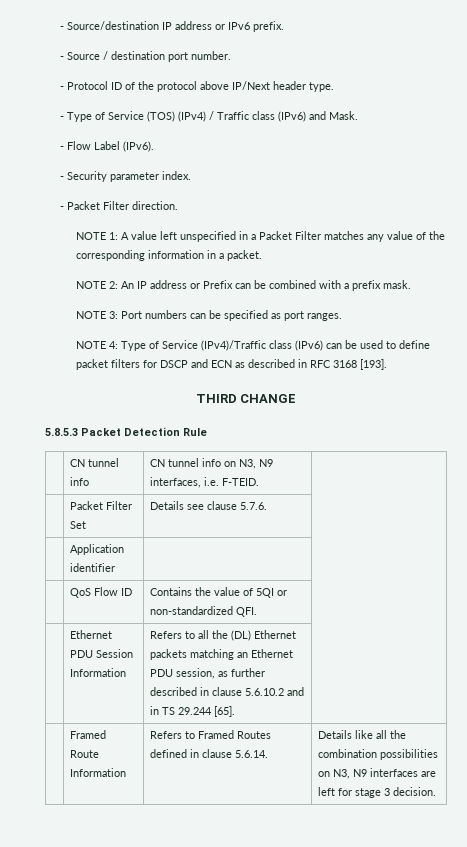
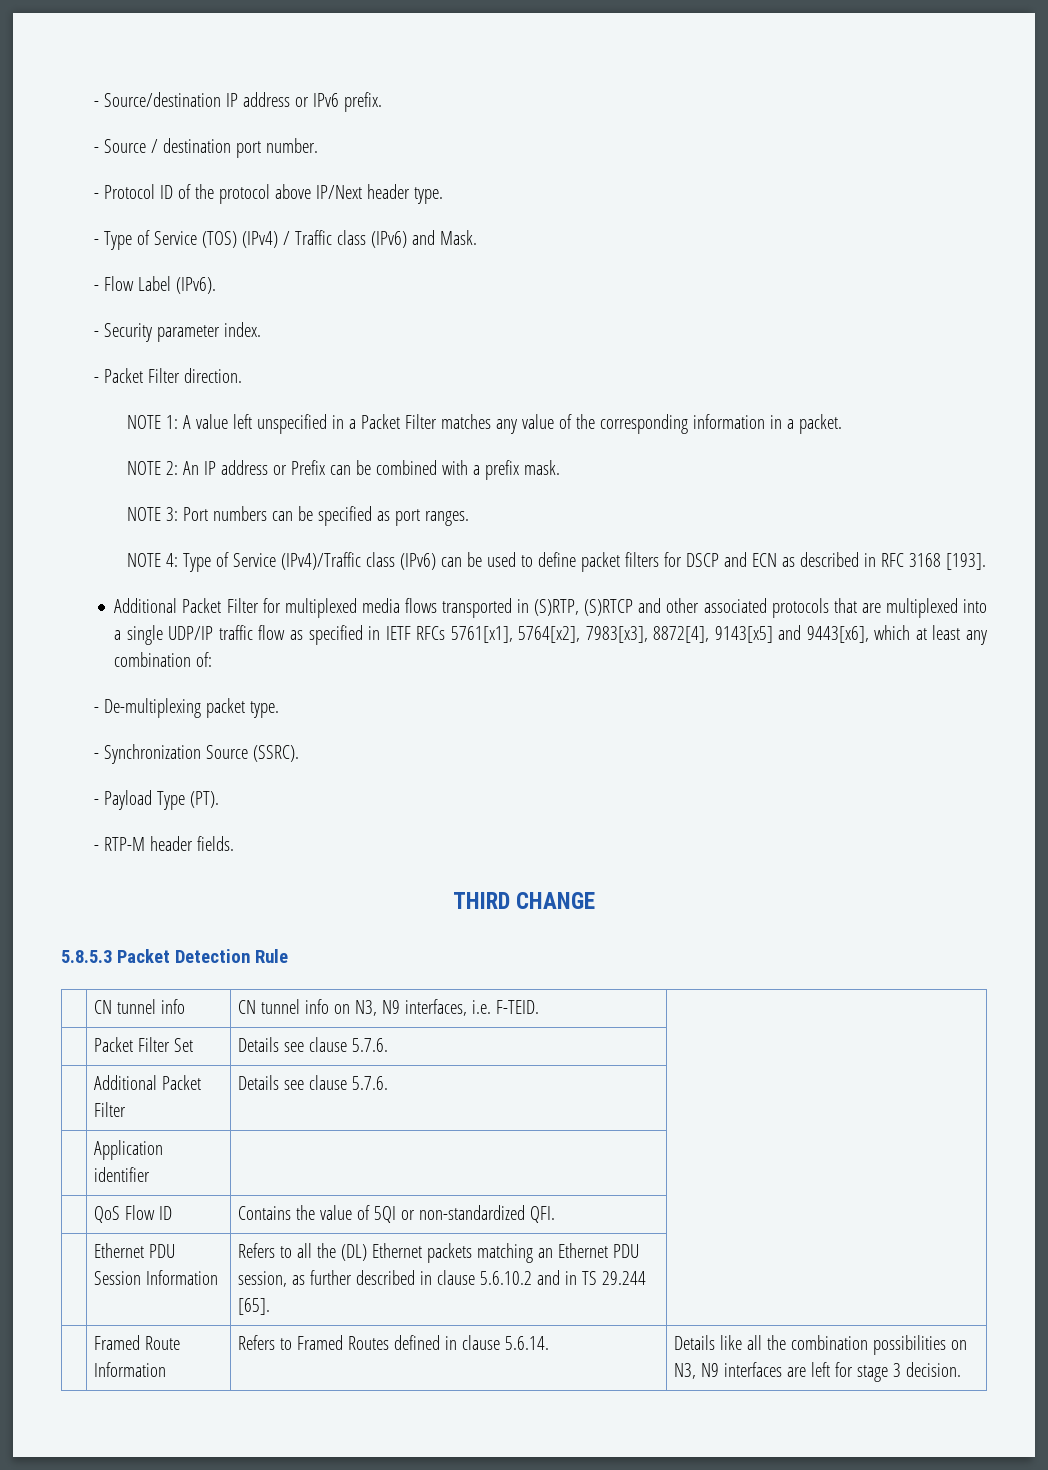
+ Additional Packet Filter for multiplexed media flows transported in (S)RTP, (S)RTCP and other associated protocols that are multiplexed into a single UDP/IP traffic flow as specified in IETF RFCs 5761[x1], 5764[x2], 7983[x3], 8872[4], 9143[x5] and 9443[x6], which at least any combination of:
+ - De-multiplexing packet type.
+ - Synchronization Source (SSRC).
+ - Payload Type (PT).
+ - RTP-M header fields.
+ | Additional Packet Filter | Details see clause 5.7.6. |

